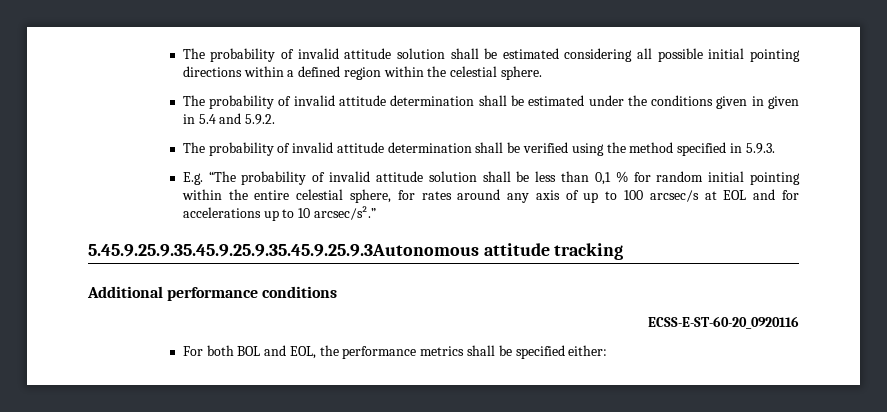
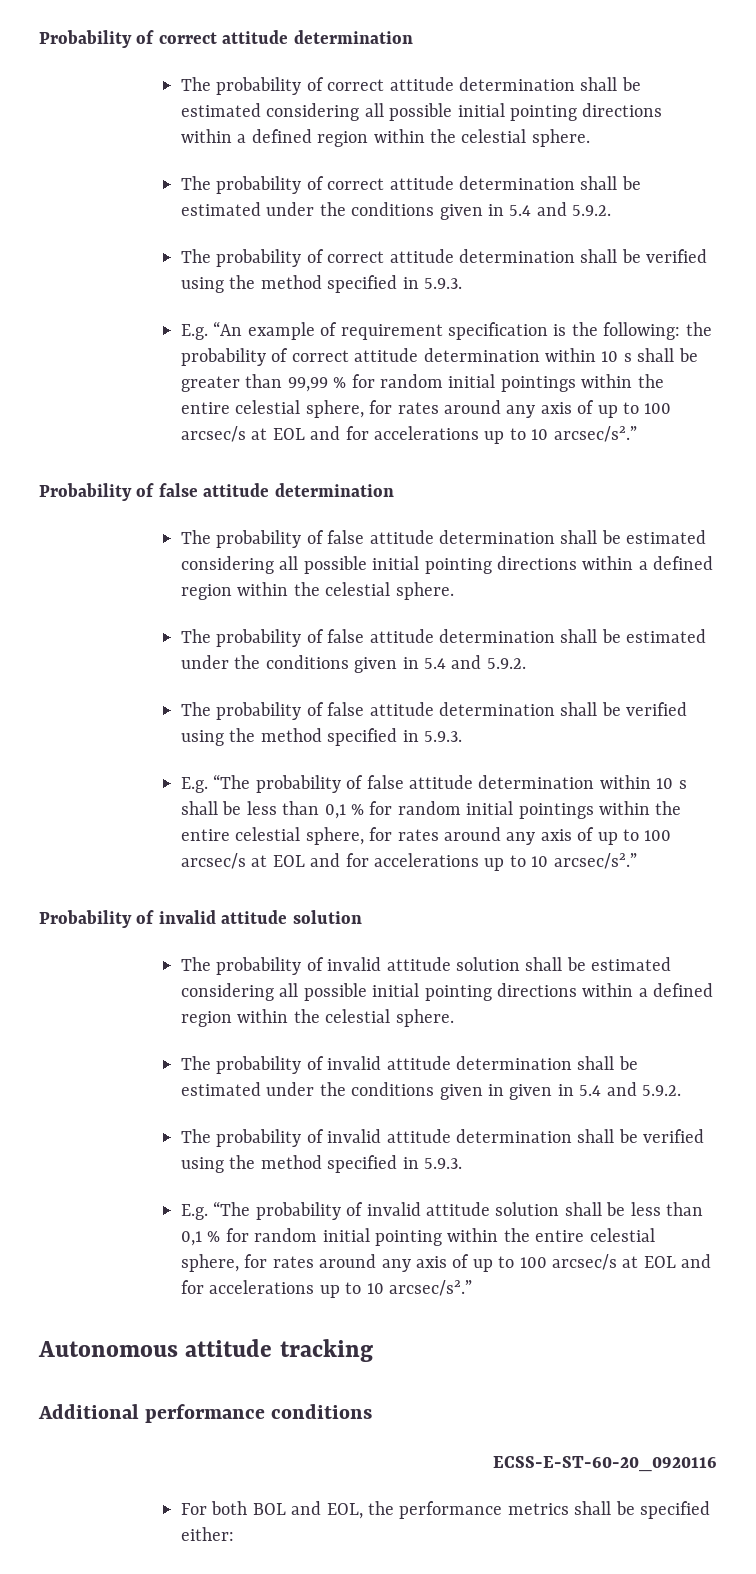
+ Probability of correct attitude determination
+ The probability of correct attitude determination shall be estimated considering all possible initial pointing directions within a defined region within the celestial sphere.
+ The probability of correct attitude determination shall be estimated under the conditions given in 5.4 and 5.9.2.
+ The probability of correct attitude determination shall be verified using the method specified in 5.9.3.
+ E.g. “An example of requirement specification is the following: the probability of correct attitude determination within 10 s shall be greater than 99,99 % for random initial pointings within the entire celestial sphere, for rates around any axis of up to 100 arcsec/s at EOL and for accelerations up to 10 arcsec/s².”
+ Probability of false attitude determination
+ The probability of false attitude determination shall be estimated considering all possible initial pointing directions within a defined region within the celestial sphere.
+ The probability of false attitude determination shall be estimated under the conditions given in 5.4 and 5.9.2.
+ The probability of false attitude determination shall be verified using the method specified in 5.9.3.
+ E.g. “The probability of false attitude determination within 10 s shall be less than 0,1 % for random initial pointings within the entire celestial sphere, for rates around any axis of up to 100 arcsec/s at EOL and for accelerations up to 10 arcsec/s².”
+ Probability of invalid attitude solution
- 5.45.9.25.9.35.45.9.25.9.35.45.9.25.9.3Autonomous attitude tracking
+ Autonomous attitude tracking

